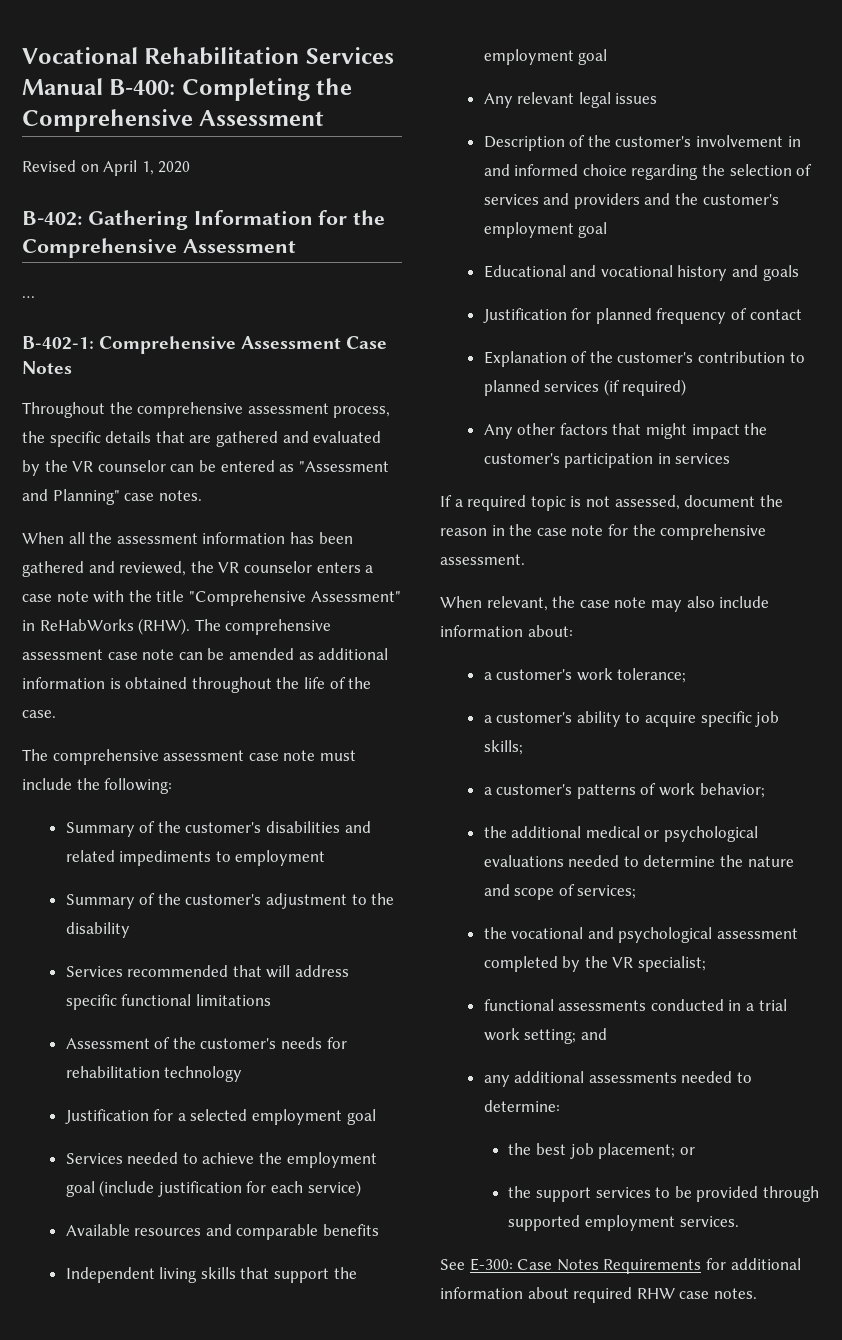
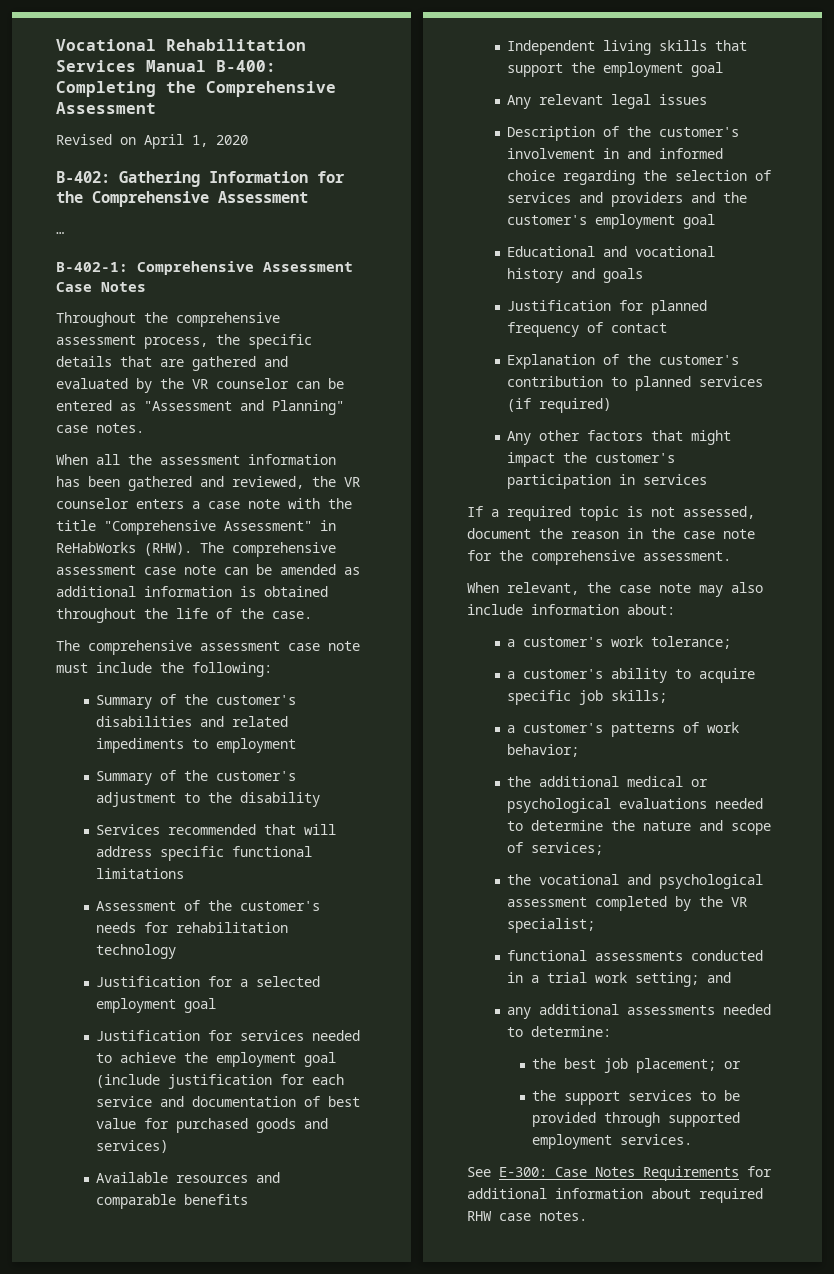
- Services needed to achieve the employment goal (include justification for each service)
+ Justification for services needed to achieve the employment goal (include justification for each service and documentation of best value for purchased goods and services)

